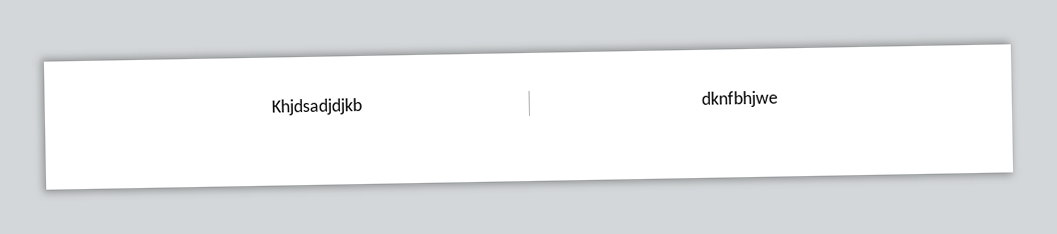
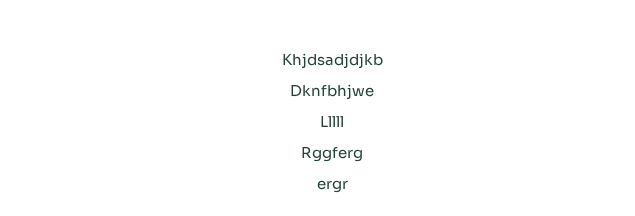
- dknfbhjwe
+ Dknfbhjwe
+ Lllll
+ Rggferg
+ ergr

